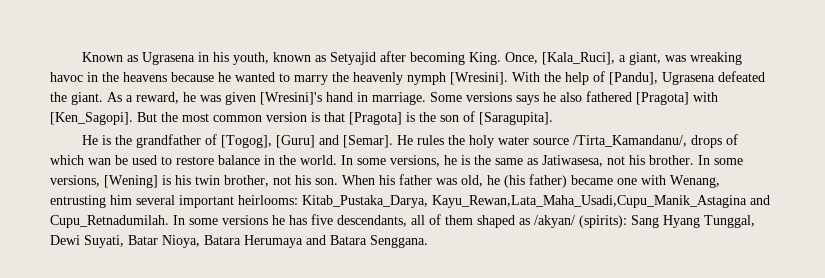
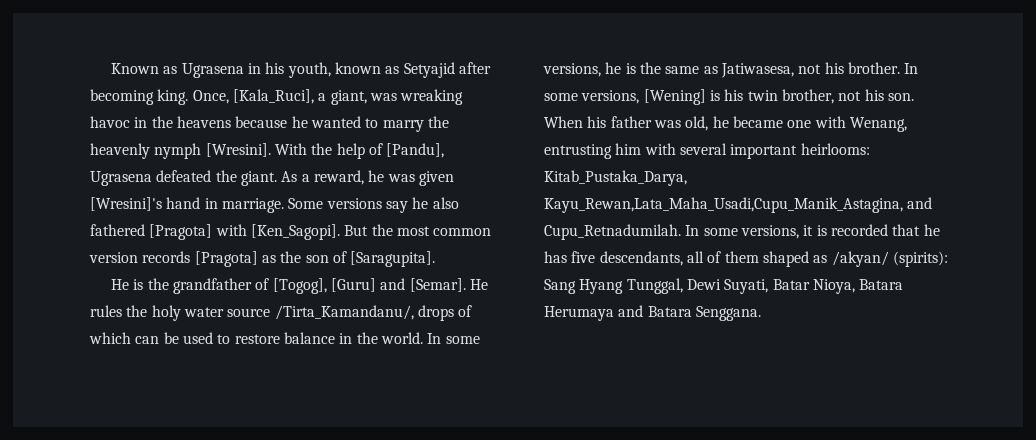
- Known as Ugrasena in his youth, known as Setyajid after becoming King.
+ Known as Ugrasena in his youth, known as Setyajid after becoming king.
- Some versions says he also fathered [Pragota] with [Ken_Sagopi].
+ Some versions say he also fathered [Pragota] with [Ken_Sagopi].
- But the most common version is that [Pragota] is the son of [Saragupita].
+ But the most common version records [Pragota] as the son of [Saragupita].
- He rules the holy water source /Tirta_Kamandanu/, drops of which wan be used to restore balance in the world.
+ He rules the holy water source /Tirta_Kamandanu/, drops of which can be used to restore balance in the world.
- When his father was old, he (his father) became one with Wenang, entrusting him several important heirlooms: Kitab_Pustaka_Darya, Kayu_Rewan,Lata_Maha_Usadi,Cupu_Manik_Astagina and Cupu_Retnadumilah.
+ When his father was old, he became one with Wenang, entrusting him with several important heirlooms: Kitab_Pustaka_Darya, Kayu_Rewan,Lata_Maha_Usadi,Cupu_Manik_Astagina, and Cupu_Retnadumilah.
- In some versions he has five descendants, all of them shaped as /akyan/ (spirits): Sang Hyang Tunggal, Dewi Suyati, Batar Nioya, Batara Herumaya and Batara Senggana.
+ In some versions, it is recorded that he has five descendants, all of them shaped as /akyan/ (spirits): Sang Hyang Tunggal, Dewi Suyati, Batar Nioya, Batara Herumaya and Batara Senggana.

